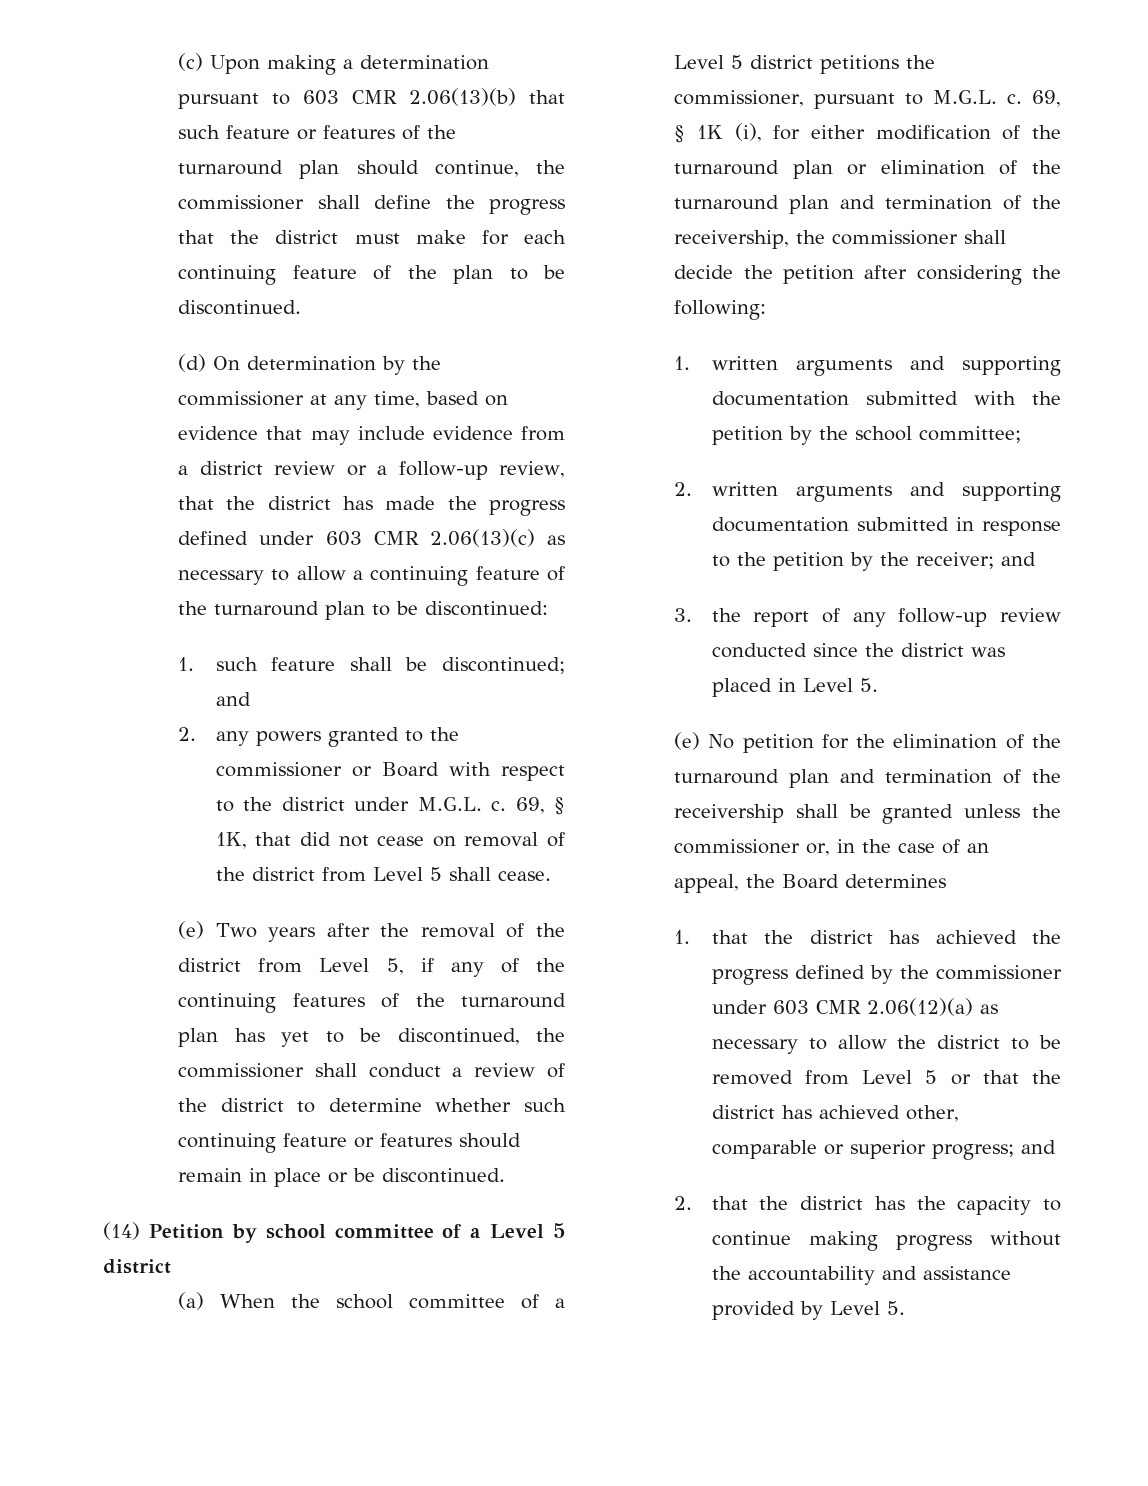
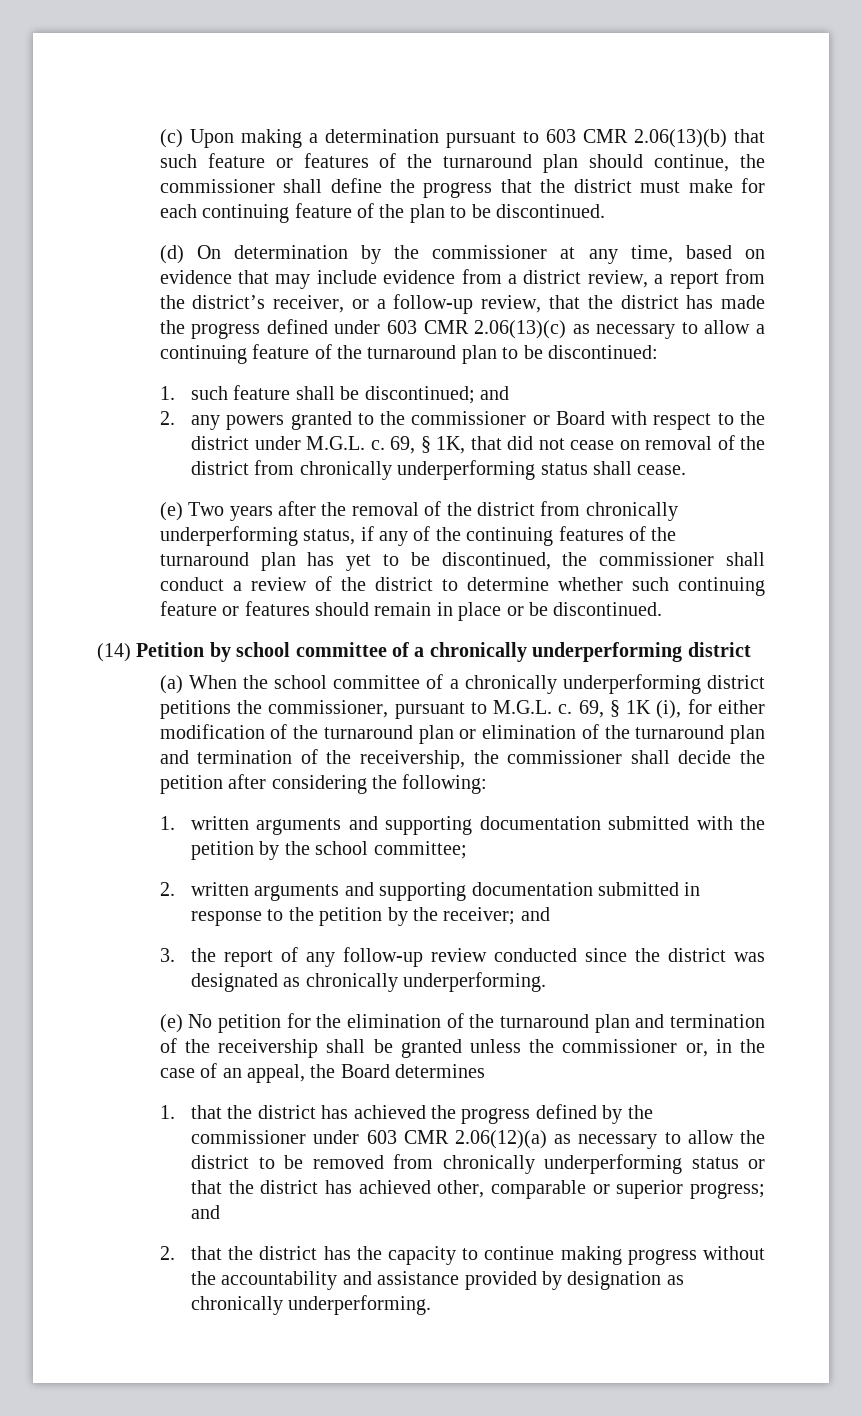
- (d) On determination by the commissioner at any time, based on evidence that may include evidence from a district review or a follow-up review, that the district has made the progress defined under 603 CMR 2.06(13)(c) as necessary to allow a continuing feature of the turnaround plan to be discontinued:
+ (d) On determination by the commissioner at any time, based on evidence that may include evidence from a district review, a report from the district’s receiver, or a follow-up review, that the district has made the progress defined under 603 CMR 2.06(13)(c) as necessary to allow a continuing feature of the turnaround plan to be discontinued:
- 69, § 1K, that did not cease on removal of the district from Level 5 shall cease.
+ 69, § 1K, that did not cease on removal of the district from chronically underperforming status shall cease.
- (e) Two years after the removal of the district from Level 5, if any of the continuing features of the turnaround plan has yet to be discontinued, the commissioner shall conduct a review of the district to determine whether such continuing feature or features should remain in place or be discontinued.
+ (e) Two years after the removal of the district from chronically underperforming status, if any of the continuing features of the turnaround plan has yet to be discontinued, the commissioner shall conduct a review of the district to determine whether such continuing feature or features should remain in place or be discontinued.
- (14) Petition by school committee of a Level 5 district
+ (14) Petition by school committee of a chronically underperforming district
- (a) When the school committee of a Level 5 district petitions the commissioner, pursuant to M.G.L. c.
+ (a) When the school committee of a chronically underperforming district petitions the commissioner, pursuant to M.G.L. c.
- 3. the report of any follow-up review conducted since the district was placed in Level 5.
+ 3. the report of any follow-up review conducted since the district was designated as chronically underperforming.
- 1. that the district has achieved the progress defined by the commissioner under 603 CMR 2.06(12)(a) as necessary to allow the district to be removed from Level 5 or that the district has achieved other, comparable or superior progress; and
+ 1. that the district has achieved the progress defined by the commissioner under 603 CMR 2.06(12)(a) as necessary to allow the district to be removed from chronically underperforming status or that the district has achieved other, comparable or superior progress; and
- 2. that the district has the capacity to continue making progress without the accountability and assistance provided by Level 5.
+ 2. that the district has the capacity to continue making progress without the accountability and assistance provided by designation as chronically underperforming.

